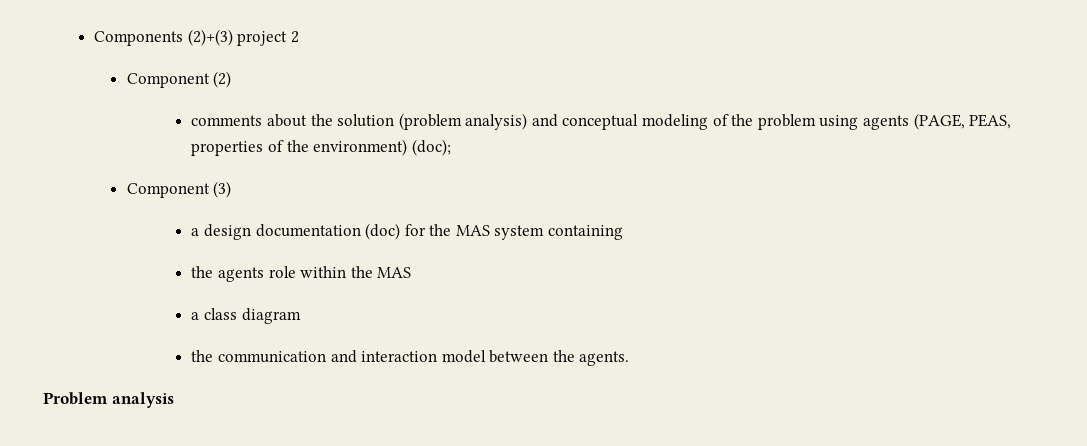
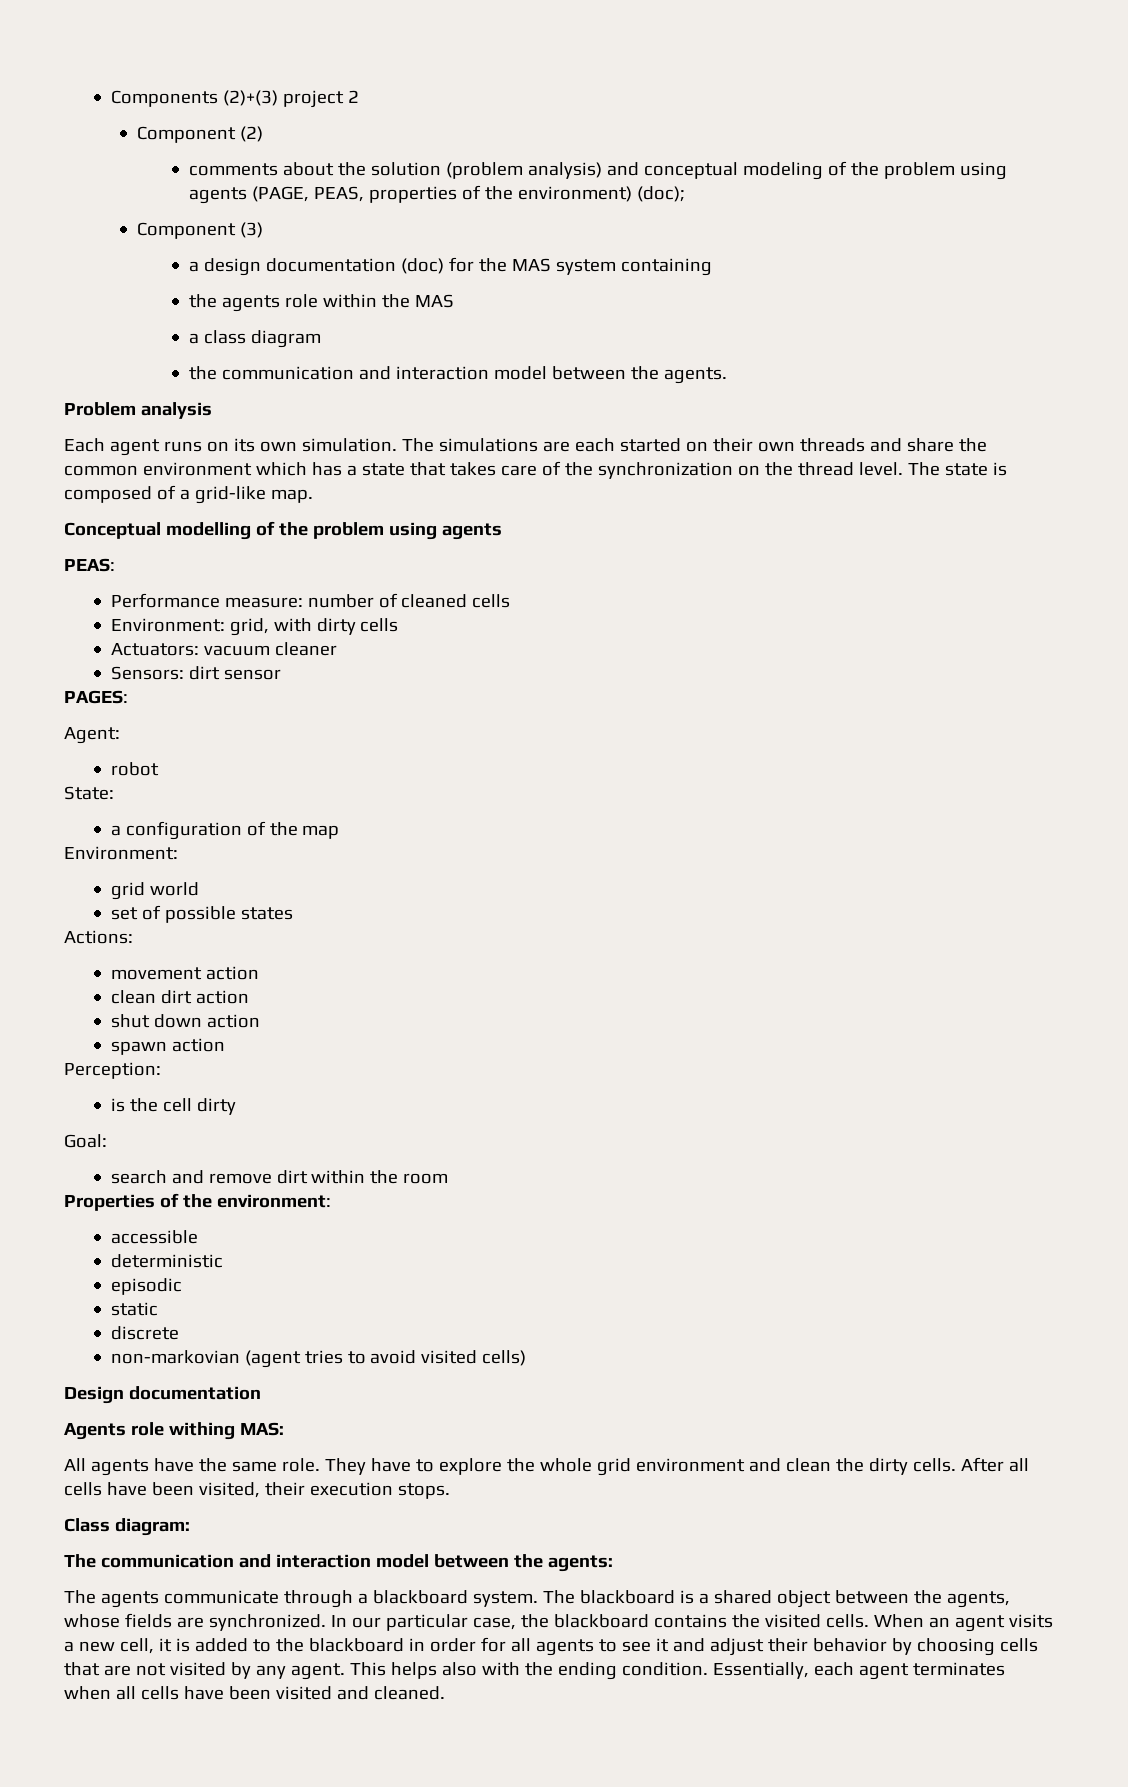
+ Each agent runs on its own simulation. The simulations are each started on their own threads and share the common environment which has a state that takes care of the synchronization on the thread level. The state is composed of a grid-like map.
+ Conceptual modelling of the problem using agents
+ PEAS:
+ Performance measure: number of cleaned cells
+ Environment: grid, with dirty cells
+ Actuators: vacuum cleaner
+ Sensors: dirt sensor
+ PAGES:
+ Agent:
+ robot
+ State:
+ a configuration of the map
+ Environment:
+ grid world
+ set of possible states
+ Actions:
+ movement action
+ clean dirt action
+ shut down action
+ spawn action
+ Perception:
+ is the cell dirty
+ Goal:
+ search and remove dirt within the room
+ Properties of the environment:
+ accessible
+ deterministic
+ episodic
+ static
+ discrete
+ non-markovian (agent tries to avoid visited cells)
+ Design documentation
+ Agents role withing MAS:
+ All agents have the same role. They have to explore the whole grid environment and clean the dirty cells. After all cells have been visited, their execution stops.
+ Class diagram:
+ The communication and interaction model between the agents:
+ The agents communicate through a blackboard system. The blackboard is a shared object between the agents, whose fields are synchronized. In our particular case, the blackboard contains the visited cells. When an agent visits a new cell, it is added to the blackboard in order for all agents to see it and adjust their behavior by choosing cells that are not visited by any agent. This helps also with the ending condition. Essentially, each agent terminates when all cells have been visited and cleaned.

